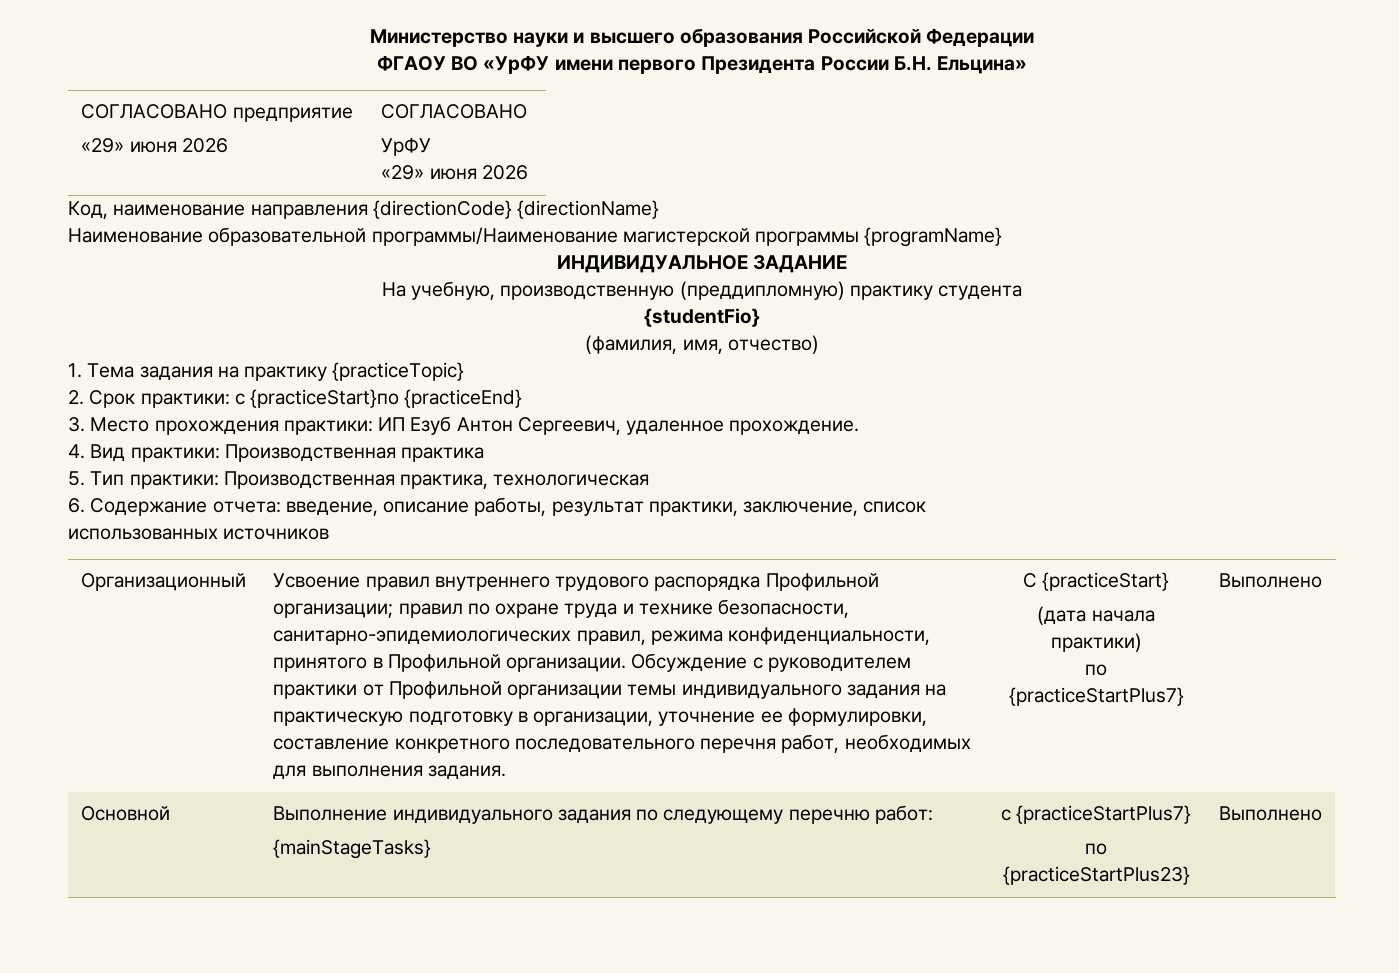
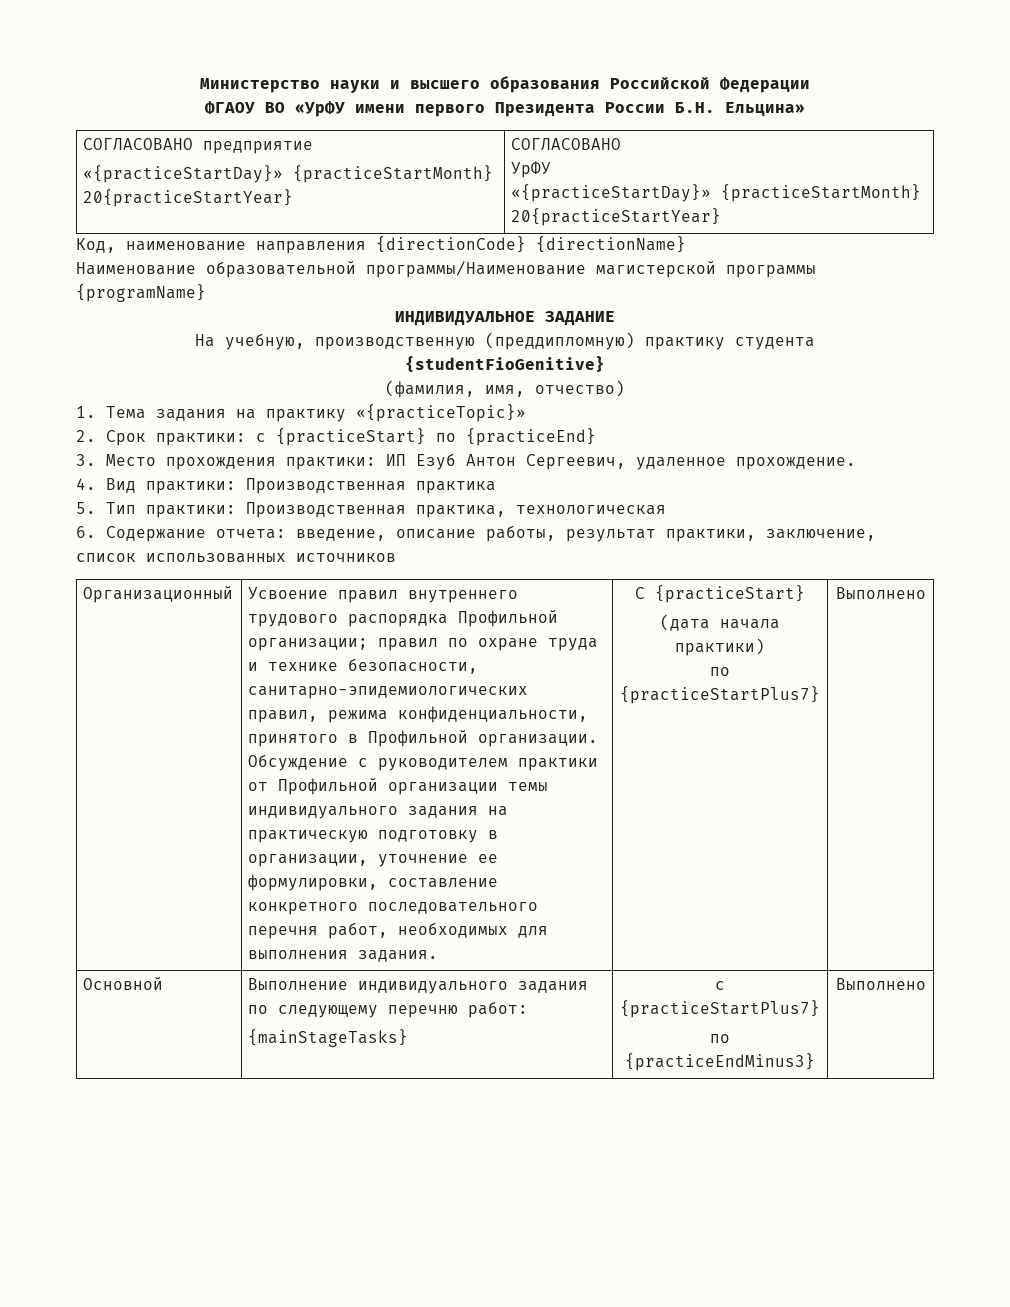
  СОГЛАСОВАНО предприятие
- «29» июня 2026 | СОГЛАСОВАНО
+ «{practiceStartDay}» {practiceStartMonth} 20{practiceStartYear} | СОГЛАСОВАНО
  УрФУ
- «29» июня 2026
+ «{practiceStartDay}» {practiceStartMonth} 20{practiceStartYear}
- {studentFio}
+ {studentFioGenitive}
- 1. Тема задания на практику {practiceTopic}
+ 1. Тема задания на практику «{practiceTopic}»
- 2. Срок практики: с {practiceStart}по {practiceEnd}
+ 2. Срок практики: с {practiceStart} по {practiceEnd}
- 6. Содержание отчета: введение, описание работы, результат практики, заключение, список
- использованных источников
+ 6. Содержание отчета: введение, описание работы, результат практики, заключение, список использованных источников
  Основной | Выполнение индивидуального задания по следующему перечню работ:
  {mainStageTasks} | с {practiceStartPlus7}
- по {practiceStartPlus23} | Выполнено
+ по {practiceEndMinus3} | Выполнено

